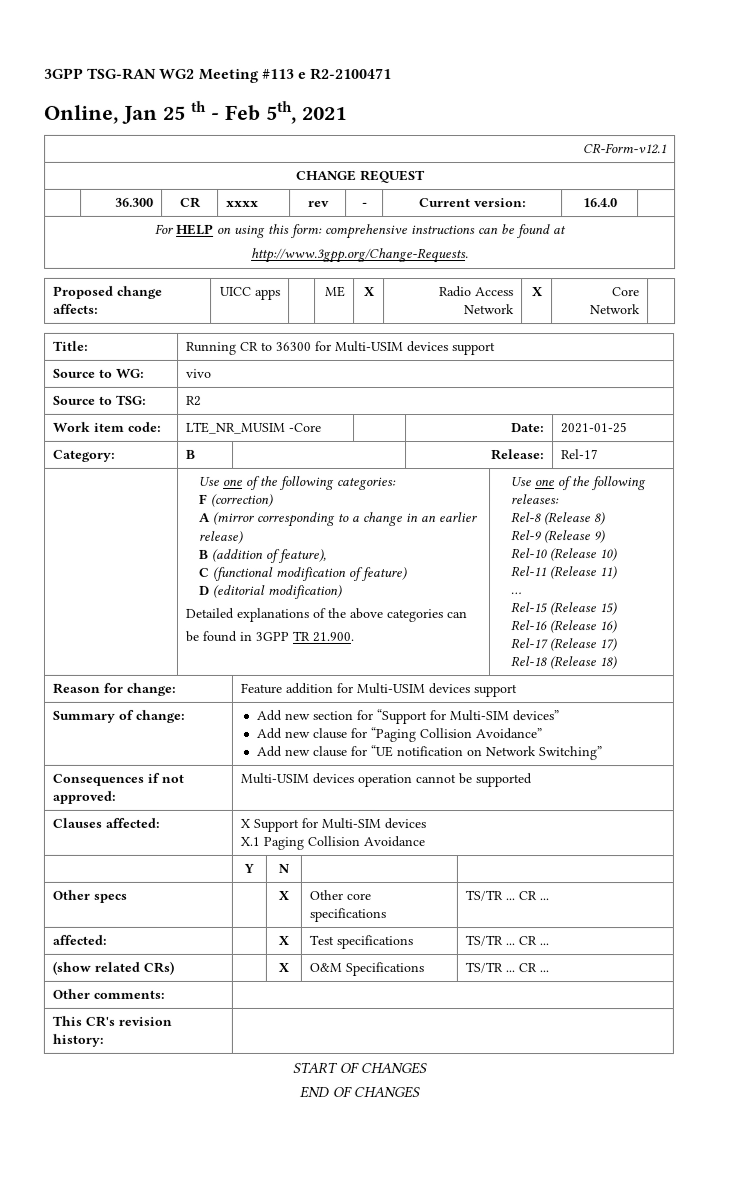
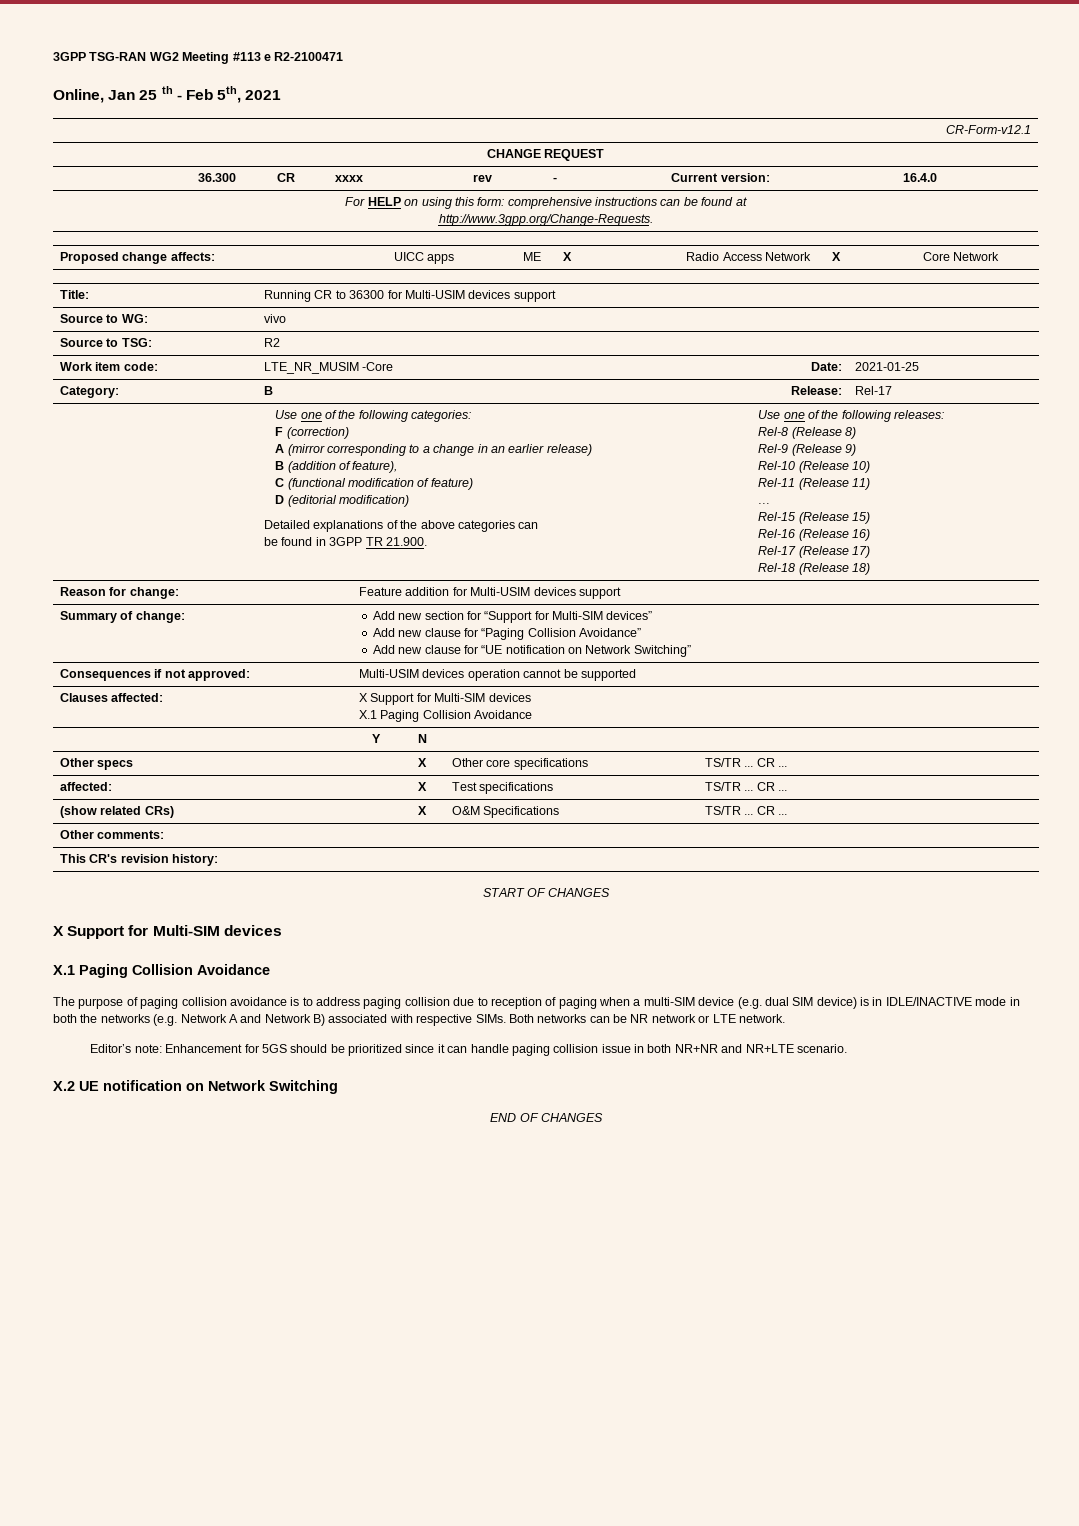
  START OF CHANGES
+ X Support for Multi-SIM devices
+ X.1 Paging Collision Avoidance
+ The purpose of paging collision avoidance is to address paging collision due to reception of paging when a multi-SIM device (e.g. dual SIM device) is in IDLE/INACTIVE mode in both the networks (e.g. Network A and Network B) associated with respective SIMs. Both networks can be NR network or LTE network.
+ Editor’s note: Enhancement for 5GS should be prioritized since it can handle paging collision issue in both NR+NR and NR+LTE scenario.
+ X.2 UE notification on Network Switching

